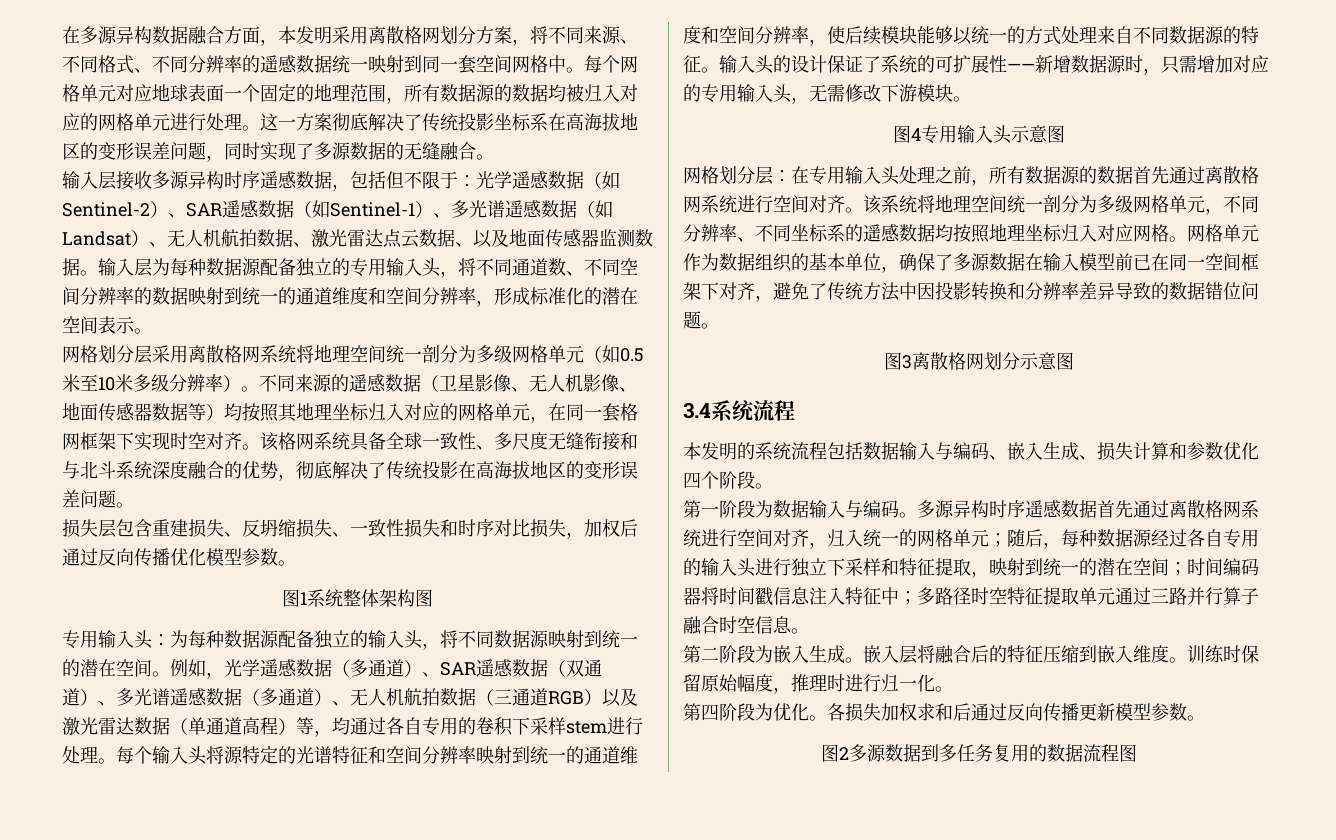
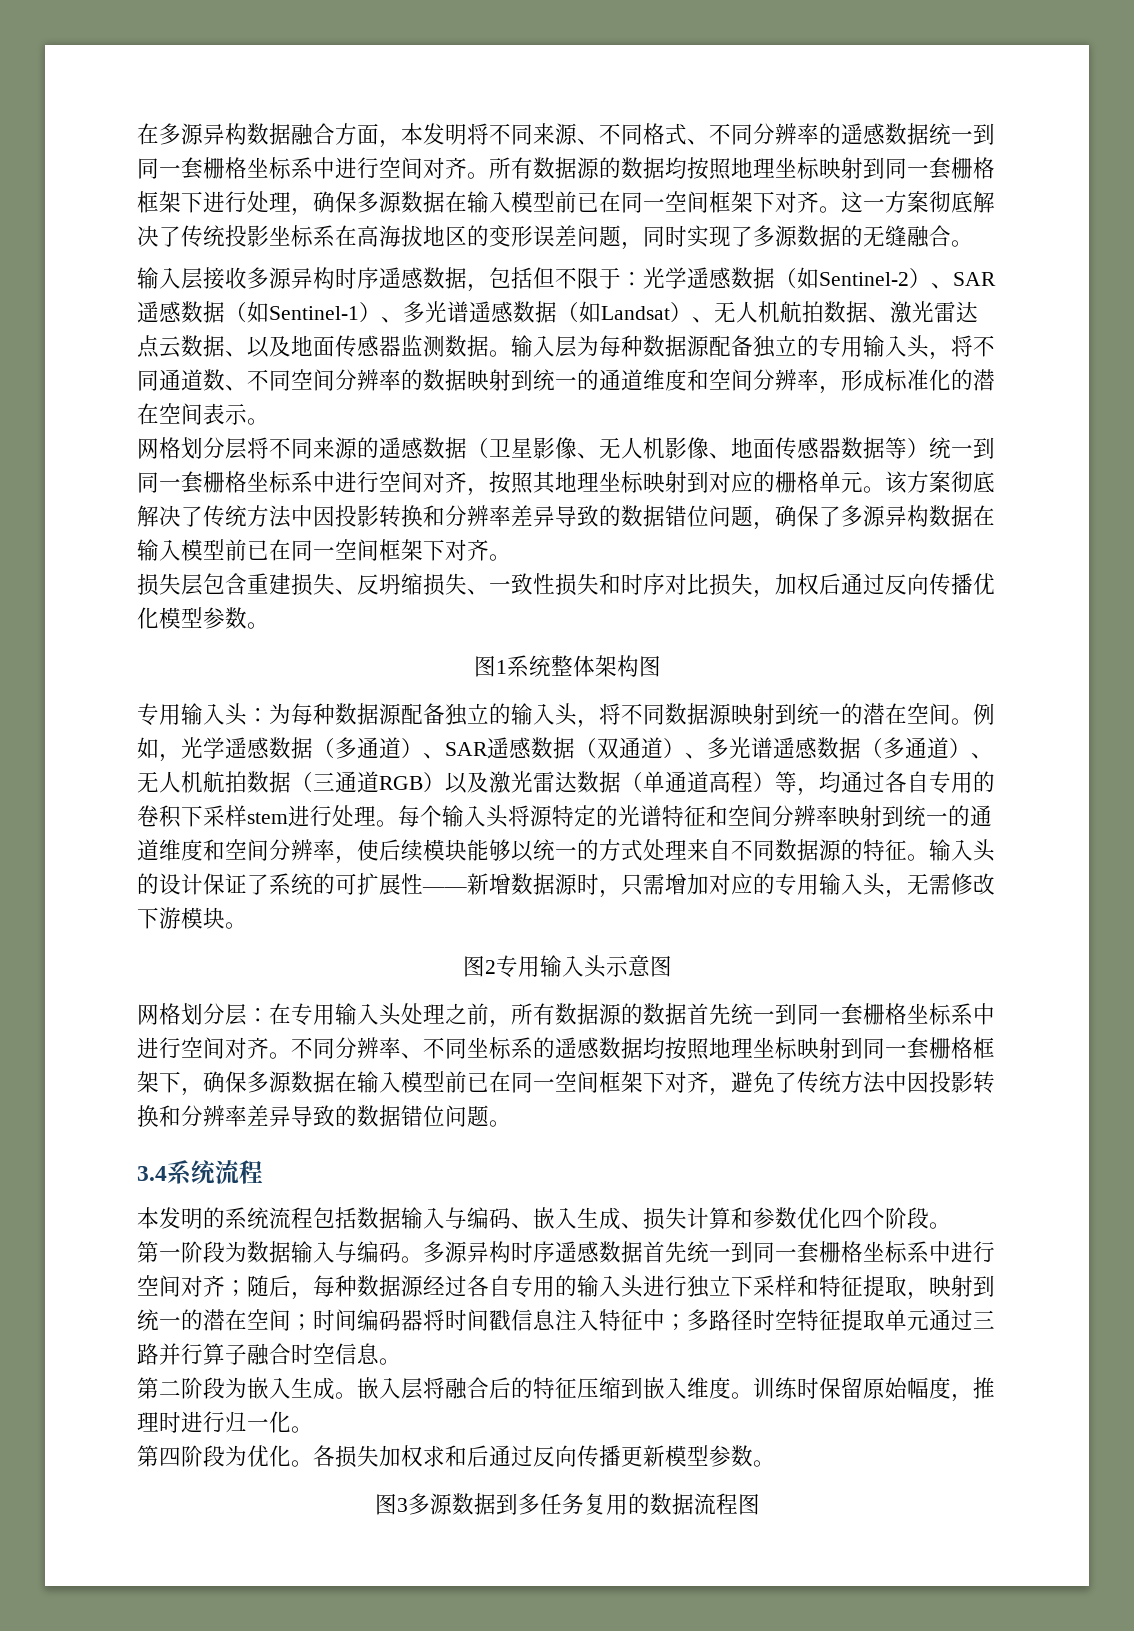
- 在多源异构数据融合方面，本发明采用离散格网划分方案，将不同来源、不同格式、不同分辨率的遥感数据统一映射到同一套空间网格中。每个网格单元对应地球表面一个固定的地理范围，所有数据源的数据均被归入对应的网格单元进行处理。
+ 在多源异构数据融合方面，本发明将不同来源、不同格式、不同分辨率的遥感数据统一到同一套栅格坐标系中进行空间对齐。所有数据源的数据均按照地理坐标映射到同一套栅格框架下进行处理，确保多源数据在输入模型前已在同一空间框架下对齐。
- 网格划分层采用离散格网系统将地理空间统一剖分为多级网格单元（如0.5米至10米多级分辨率）。不同来源的遥感数据（卫星影像、无人机影像、地面传感器数据等）均按照其地理坐标归入对应的网格单元，在同一套格网框架下实现时空对齐。该格网系统具备全球一致性、多尺度无缝衔接和与北斗系统深度融合的优势，彻底解决了传统投影在高海拔地区的变形误差问题。
+ 网格划分层将不同来源的遥感数据（卫星影像、无人机影像、地面传感器数据等）统一到同一套栅格坐标系中进行空间对齐，按照其地理坐标映射到对应的栅格单元。该方案彻底解决了传统方法中因投影转换和分辨率差异导致的数据错位问题，确保了多源异构数据在输入模型前已在同一空间框架下对齐。
- 图4专用输入头示意图
+ 图2专用输入头示意图
- 网格划分层：在专用输入头处理之前，所有数据源的数据首先通过离散格网系统进行空间对齐。该系统将地理空间统一剖分为多级网格单元，不同分辨率、不同坐标系的遥感数据均按照地理坐标归入对应网格。网格单元作为数据组织的基本单位，确保了多源数据在输入模型前已在同一空间框架下对齐，避免了传统方法中因投影转换和分辨率差异导致的数据错位问题。
+ 网格划分层：在专用输入头处理之前，所有数据源的数据首先统一到同一套栅格坐标系中进行空间对齐。不同分辨率、不同坐标系的遥感数据均按照地理坐标映射到同一套栅格框架下，确保多源数据在输入模型前已在同一空间框架下对齐，避免了传统方法中因投影转换和分辨率差异导致的数据错位问题。
- 图3离散格网划分示意图
- 多源异构时序遥感数据首先通过离散格网系统进行空间对齐，归入统一的网格单元；随后，每种数据源经过各自专用的输入头进行独立下采样和特征提取，映射到统一的潜在空间；时间编码器将时间戳信息注入特征中；多路径时空特征提取单元通过三路并行算子融合时空信息。
+ 多源异构时序遥感数据首先统一到同一套栅格坐标系中进行空间对齐；随后，每种数据源经过各自专用的输入头进行独立下采样和特征提取，映射到统一的潜在空间；时间编码器将时间戳信息注入特征中；多路径时空特征提取单元通过三路并行算子融合时空信息。
- 图2多源数据到多任务复用的数据流程图
+ 图3多源数据到多任务复用的数据流程图

